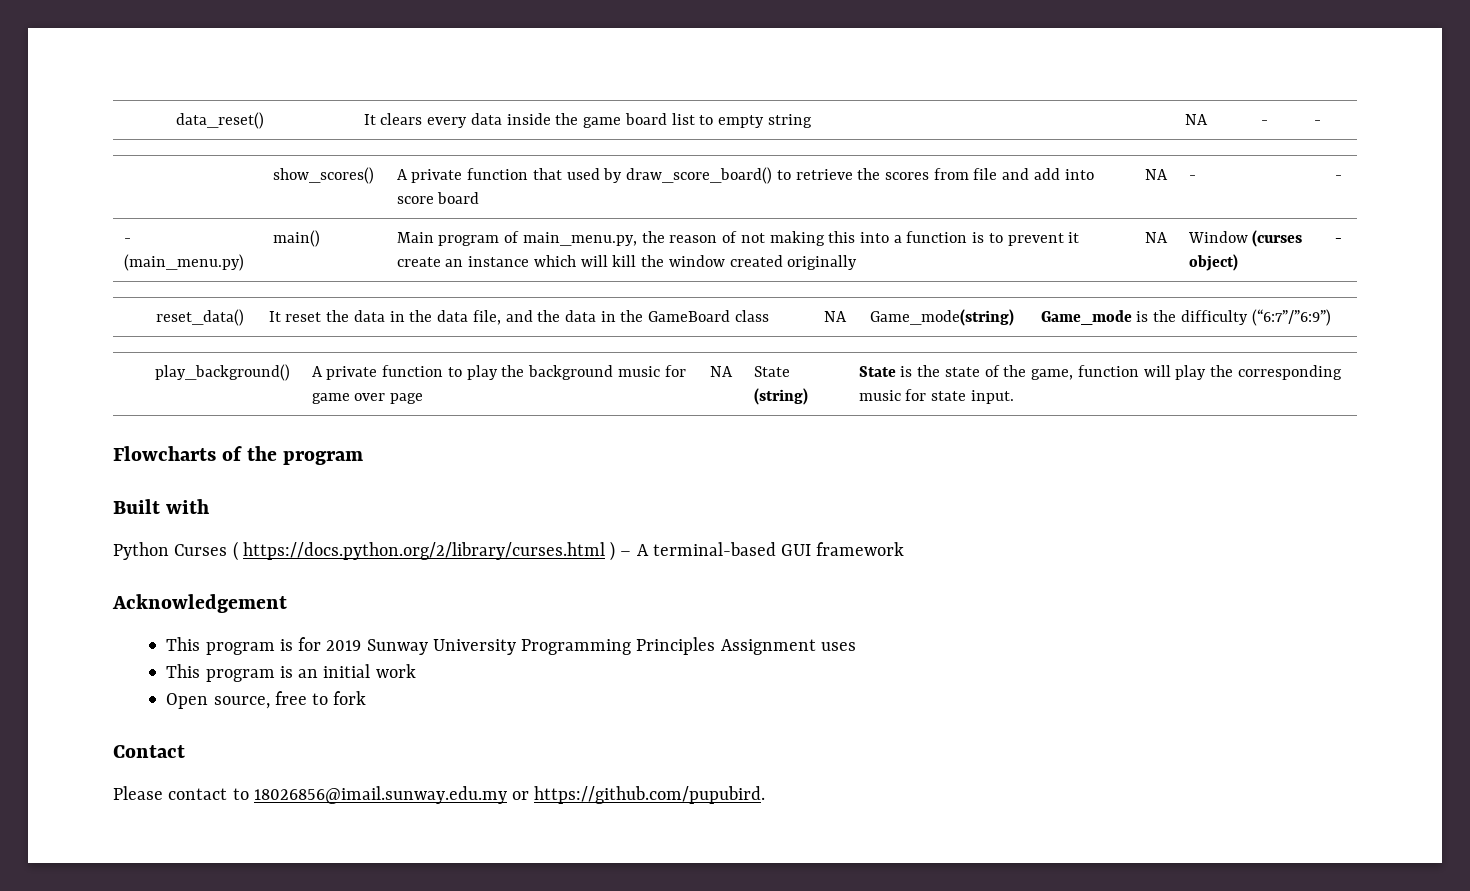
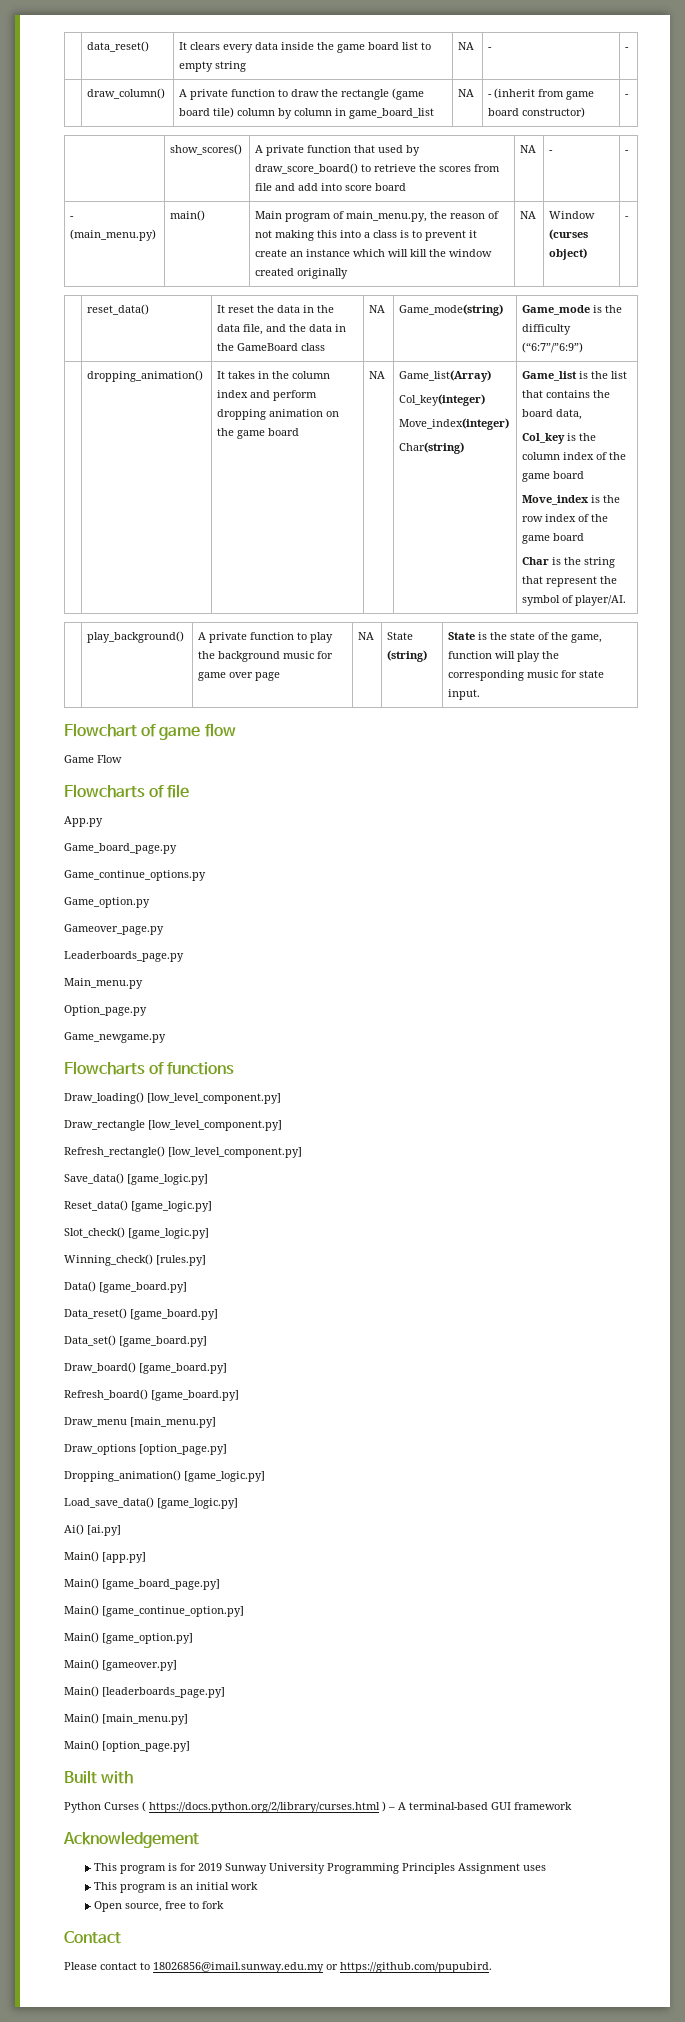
+ | draw_column() | A private function to draw the rectangle (game board tile) column by column in game_board_list | NA | - (inherit from game board constructor) | -
- - (main_menu.py) | main() | Main program of main_menu.py, the reason of not making this into a function is to prevent it create an instance which will kill the window created originally | NA | Window (curses object) | -
+ - (main_menu.py) | main() | Main program of main_menu.py, the reason of not making this into a class is to prevent it create an instance which will kill the window created originally | NA | Window (curses object) | -
+ dropping_animation() | It takes in the column index and perform dropping animation on the game board | NA | Game_list(Array)
+ Col_key(integer)
+ Move_index(integer)
+ Char(string) | Game_list is the list that contains the board data,
+ Col_key is the column index of the game board
+ Move_index is the row index of the game board
+ Char is the string that represent the symbol of player/AI.
- Flowcharts of the program
+ Flowchart of game flow
+ Game Flow
+ Flowcharts of file
+ App.py
+ Game_board_page.py
+ Game_continue_options.py
+ Game_option.py
+ Gameover_page.py
+ Leaderboards_page.py
+ Main_menu.py
+ Option_page.py
+ Game_newgame.py
+ Flowcharts of functions
+ Draw_loading() [low_level_component.py]
+ Draw_rectangle [low_level_component.py]
+ Refresh_rectangle() [low_level_component.py]
+ Save_data() [game_logic.py]
+ Reset_data() [game_logic.py]
+ Slot_check() [game_logic.py]
+ Winning_check() [rules.py]
+ Data() [game_board.py]
+ Data_reset() [game_board.py]
+ Data_set() [game_board.py]
+ Draw_board() [game_board.py]
+ Refresh_board() [game_board.py]
+ Draw_menu [main_menu.py]
+ Draw_options [option_page.py]
+ Dropping_animation() [game_logic.py]
+ Load_save_data() [game_logic.py]
+ Ai() [ai.py]
+ Main() [app.py]
+ Main() [game_board_page.py]
+ Main() [game_continue_option.py]
+ Main() [game_option.py]
+ Main() [gameover.py]
+ Main() [leaderboards_page.py]
+ Main() [main_menu.py]
+ Main() [option_page.py]

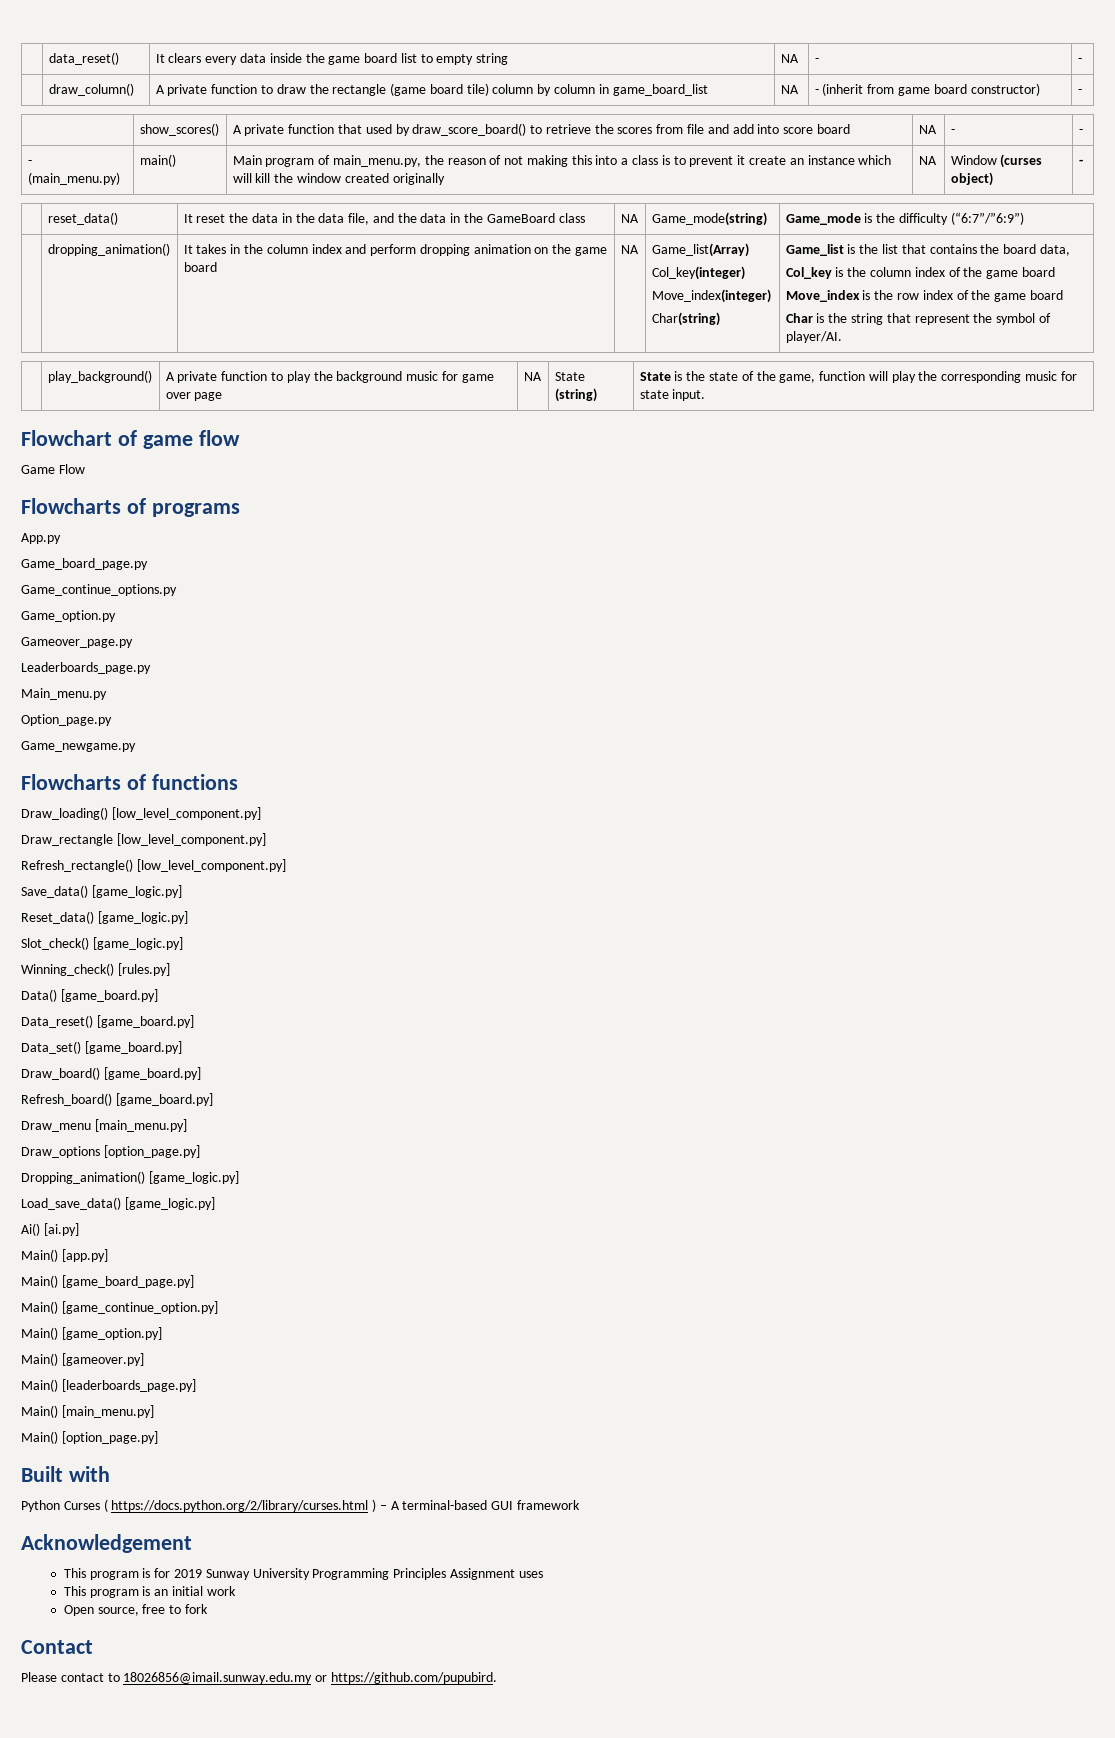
- Flowcharts of file
+ Flowcharts of programs

